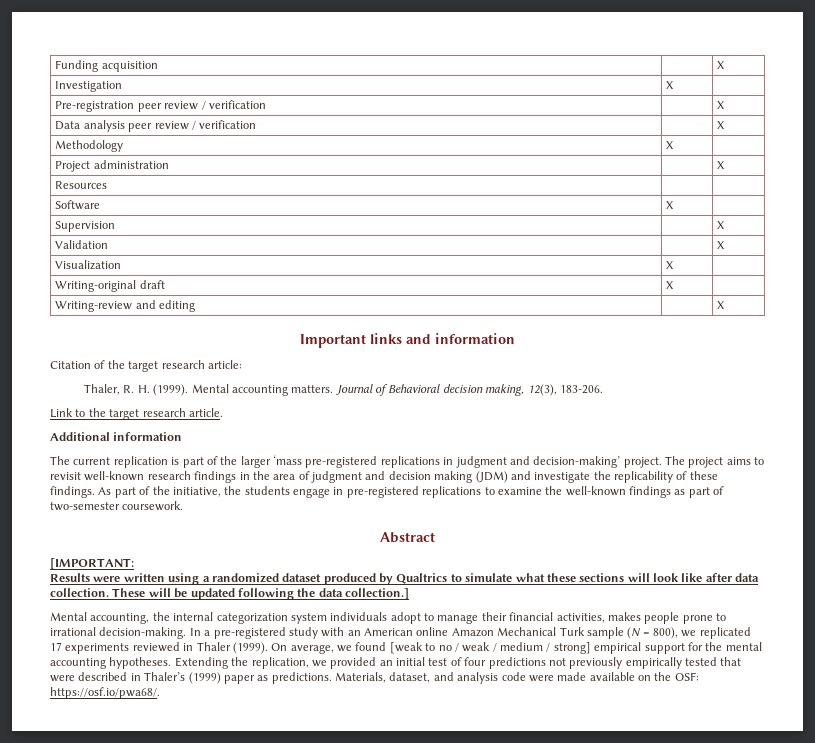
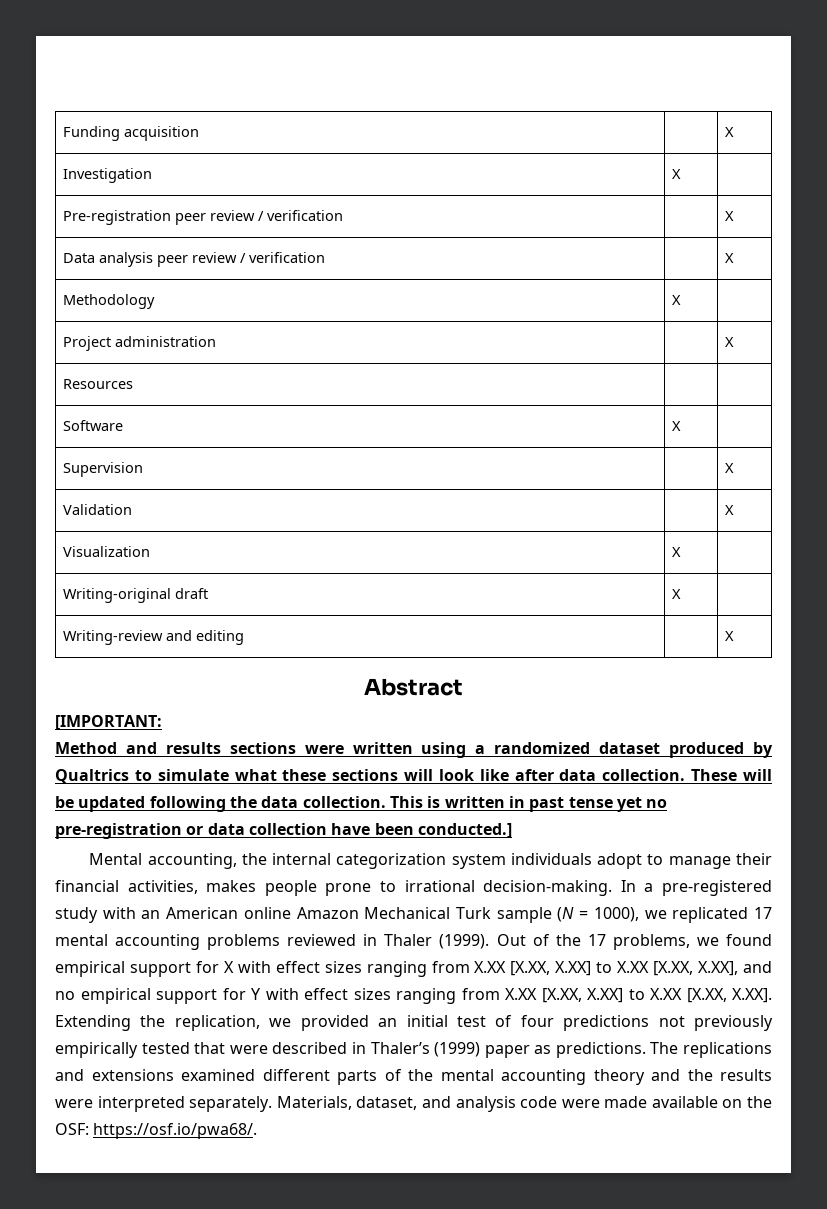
- Important links and information
- Citation of the target research article:
- Thaler, R. H. (1999). Mental accounting matters. Journal of Behavioral decision making, 12(3), 183-206.
- Link to the target research article.
- Additional information
- The current replication is part of the larger ‘mass pre-registered replications in judgment and decision-making’ project. The project aims to revisit well-known research findings in the area of judgment and decision making (JDM) and investigate the replicability of these findings. As part of the initiative, the students engage in pre-registered replications to examine the well-known findings as part of two-semester coursework.
  Abstract
  [IMPORTANT:
- Results were written using a randomized dataset produced by Qualtrics to simulate what these sections will look like after data collection.
+ Method and results sections were written using a randomized dataset produced by Qualtrics to simulate what these sections will look like after data collection.
- These will be updated following the data collection.]
+ These will be updated following the data collection. This is written in past tense yet no pre-registration or data collection have been conducted.]
- In a pre-registered study with an American online Amazon Mechanical Turk sample (N = 800), we replicated 17 experiments reviewed in Thaler (1999).
+ In a pre-registered study with an American online Amazon Mechanical Turk sample (N = 1000), we replicated 17 mental accounting problems reviewed in Thaler (1999).
- On average, we found [weak to no / weak / medium / strong] empirical support for the mental accounting hypotheses. Extending the replication, we provided an initial test of four predictions not previously empirically tested that were described in Thaler’s (1999) paper as predictions.
+ Out of the 17 problems, we found empirical support for X with effect sizes ranging from X.XX [X.XX, X.XX] to X.XX [X.XX, X.XX], and no empirical support for Y with effect sizes ranging from X.XX [X.XX, X.XX] to X.XX [X.XX, X.XX]. Extending the replication, we provided an initial test of four predictions not previously empirically tested that were described in Thaler’s (1999) paper as predictions.
+ The replications and extensions examined different parts of the mental accounting theory and the results were interpreted separately.

